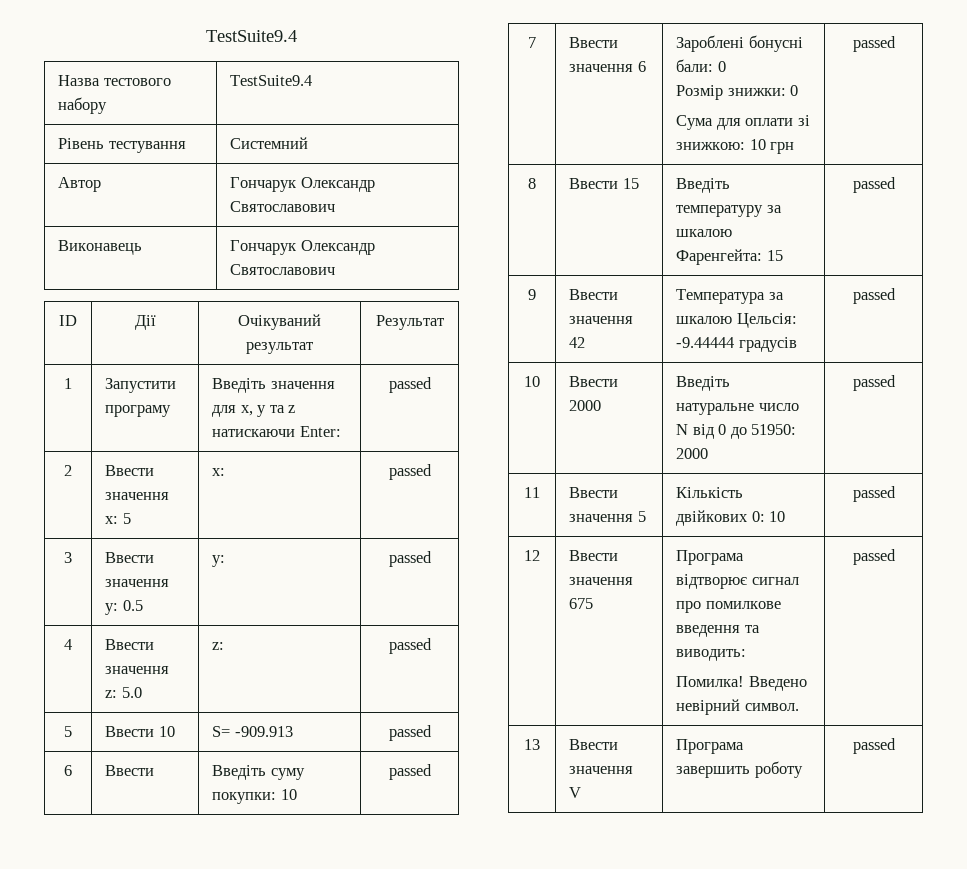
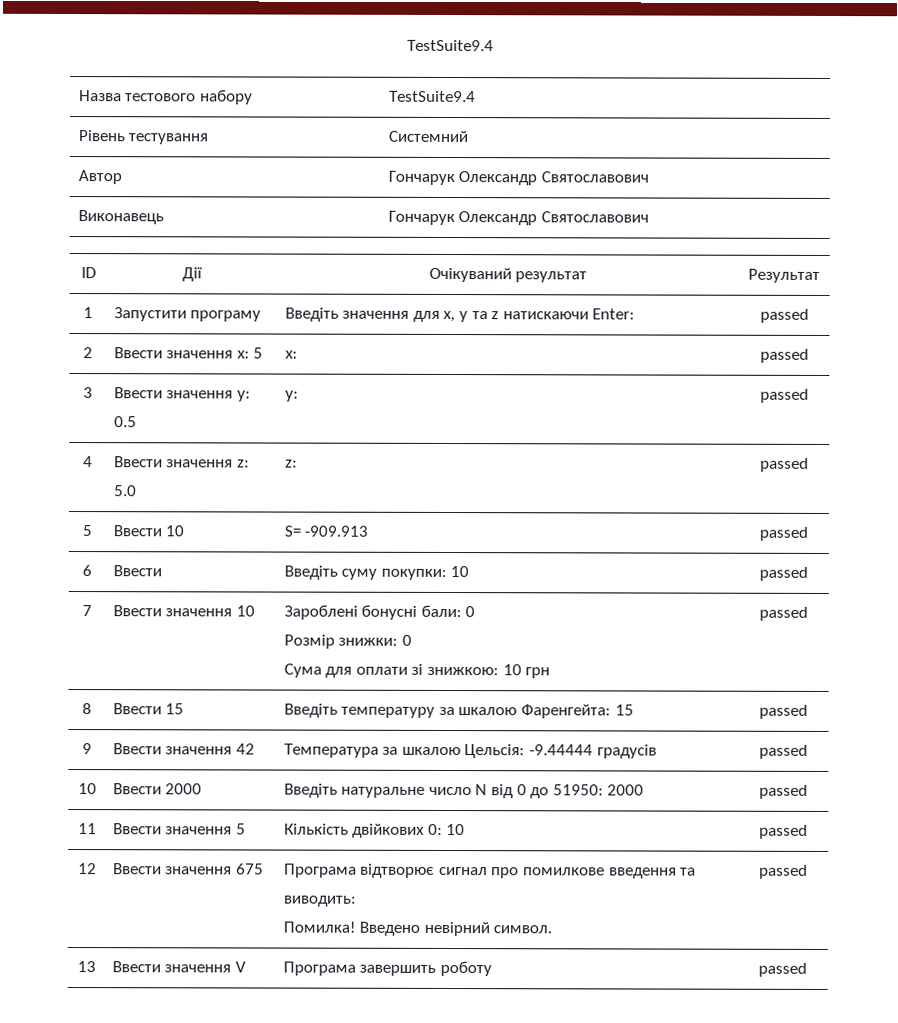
- 7 | Ввести значення 6 | Зароблені бонусні бали: 0
+ 7 | Ввести значення 10 | Зароблені бонусні бали: 0

